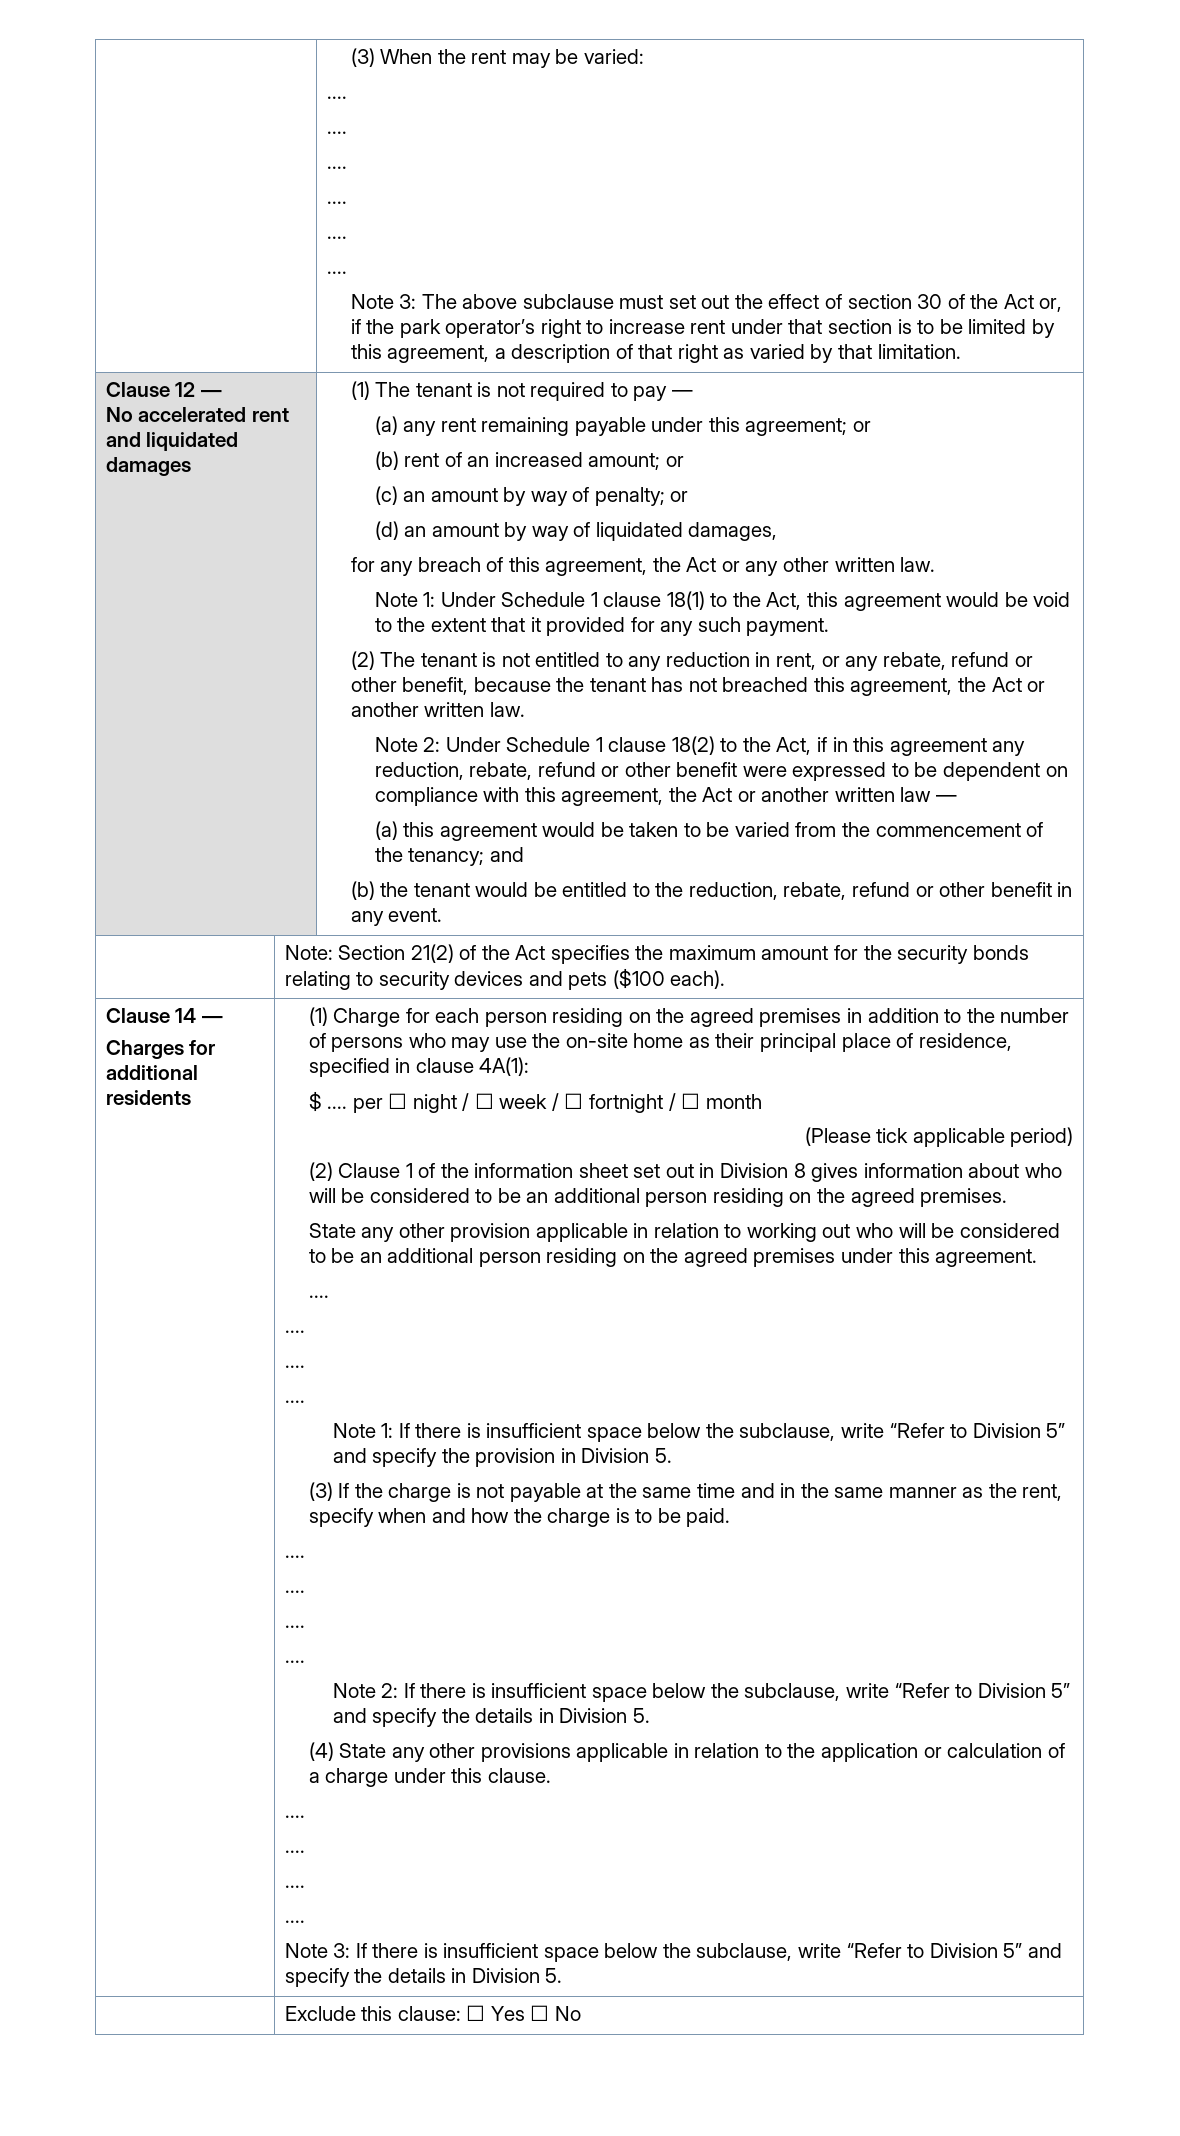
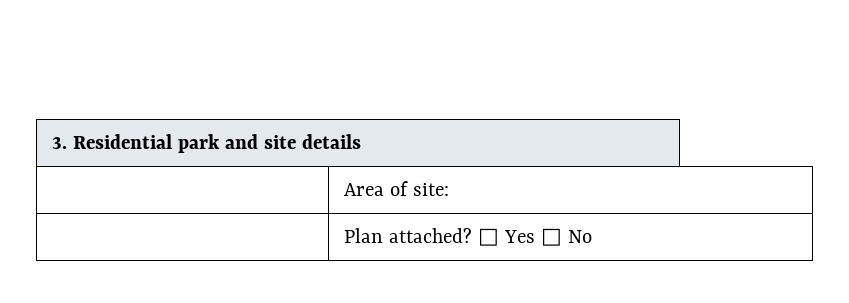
- (3) When the rent may be varied:
- ....
- ....
- ....
- ....
- ....
- ....
- Note 3: The above subclause must set out the effect of section 30 of the Act or, if the park operator’s right to increase rent under that section is to be limited by this agreement, a description of that right as varied by that limitation.
- Clause 12 —
- No accelerated rent and liquidated damages | (1) The tenant is not required to pay —
- (a) any rent remaining payable under this agreement; or
- (b) rent of an increased amount; or
- (c) an amount by way of penalty; or
- (d) an amount by way of liquidated damages,
- for any breach of this agreement, the Act or any other written law.
- Note 1: Under Schedule 1 clause 18(1) to the Act, this agreement would be void to the extent that it provided for any such payment.
- (2) The tenant is not entitled to any reduction in rent, or any rebate, refund or other benefit, because the tenant has not breached this agreement, the Act or another written law.
- Note 2: Under Schedule 1 clause 18(2) to the Act, if in this agreement any reduction, rebate, refund or other benefit were expressed to be dependent on compliance with this agreement, the Act or another written law —
- (a) this agreement would be taken to be varied from the commencement of the tenancy; and
- (b) the tenant would be entitled to the reduction, rebate, refund or other benefit in any event.
- | Note: Section 21(2) of the Act specifies the maximum amount for the security bonds relating to security devices and pets ($100 each).
- Clause 14 —
- Charges for additional residents | (1) Charge for each person residing on the agreed premises in addition to the number of persons who may use the on-site home as their principal place of residence, specified in clause 4A(1):
- $ .... per ☐ night / ☐ week / ☐ fortnight / ☐ month
- (Please tick applicable period)
- (2) Clause 1 of the information sheet set out in Division 8 gives information about who will be considered to be an additional person residing on the agreed premises.
- State any other provision applicable in relation to working out who will be considered to be an additional person residing on the agreed premises under this agreement.
- ....
- ....
- ....
- ....
- Note 1: If there is insufficient space below the subclause, write “Refer to Division 5” and specify the provision in Division 5.
- (3) If the charge is not payable at the same time and in the same manner as the rent, specify when and how the charge is to be paid.
- ....
- ....
- ....
- ....
- Note 2: If there is insufficient space below the subclause, write “Refer to Division 5” and specify the details in Division 5.
- (4) State any other provisions applicable in relation to the application or calculation of a charge under this clause.
- ....
- ....
- ....
- ....
- Note 3: If there is insufficient space below the subclause, write “Refer to Division 5” and specify the details in Division 5.
- | Exclude this clause: ☐ Yes ☐ No
+ 3. Residential park and site details
+ | Area of site:
+ | Plan attached? □ Yes □ No

